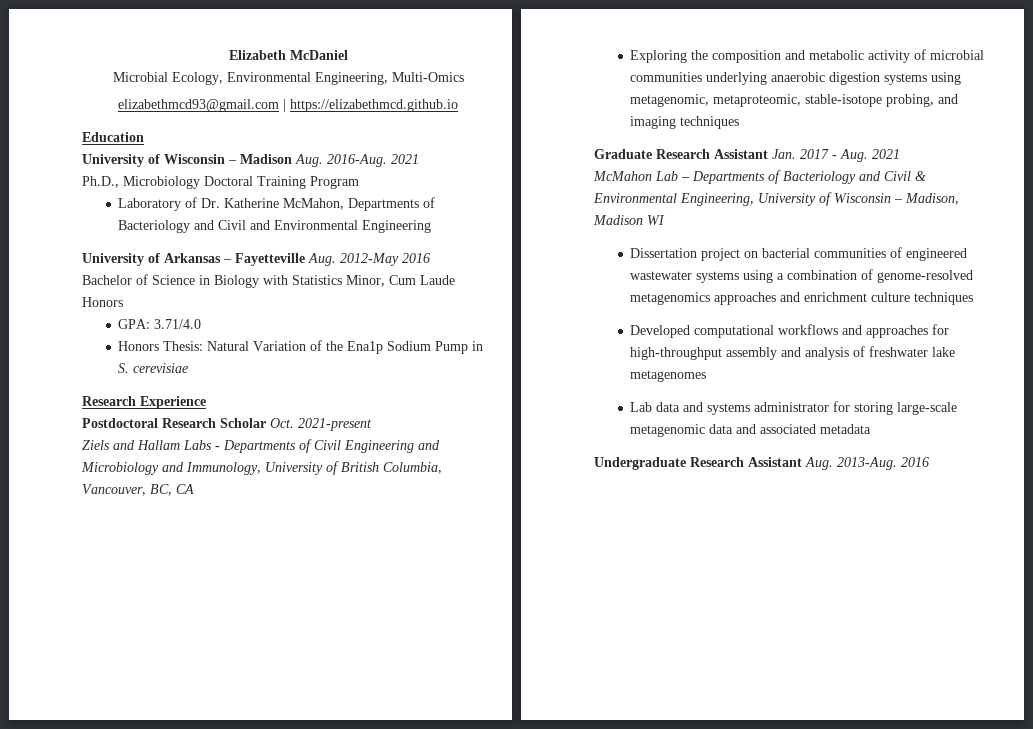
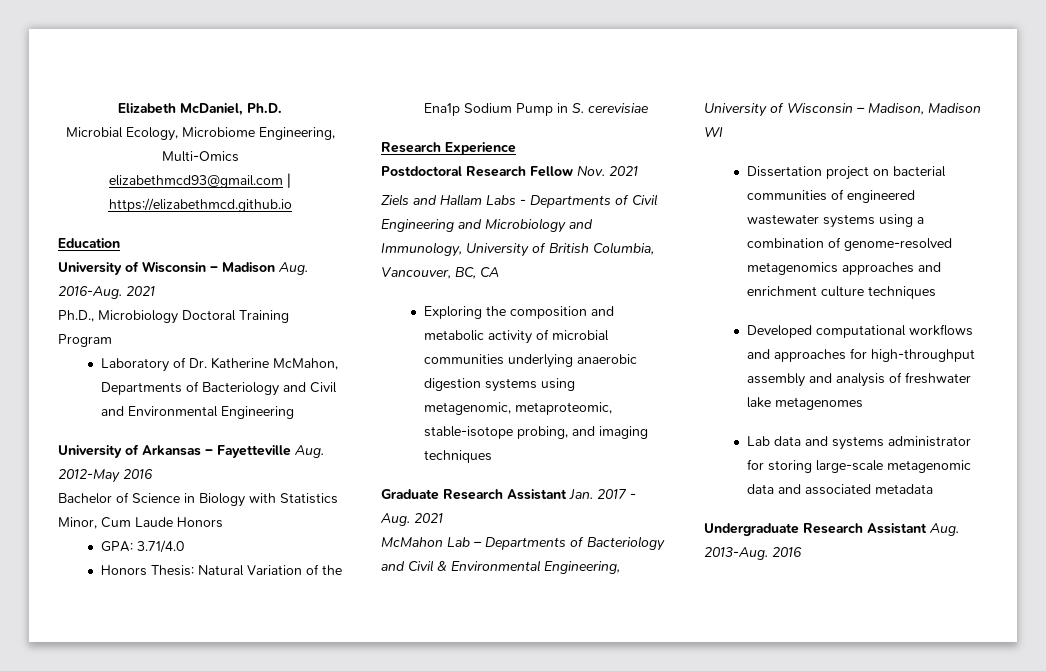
- Elizabeth McDaniel
+ Elizabeth McDaniel, Ph.D.
- Microbial Ecology, Environmental Engineering, Multi-Omics
+ Microbial Ecology, Microbiome Engineering, Multi-Omics
- Postdoctoral Research Scholar Oct. 2021-present
+ Postdoctoral Research Fellow Nov. 2021

